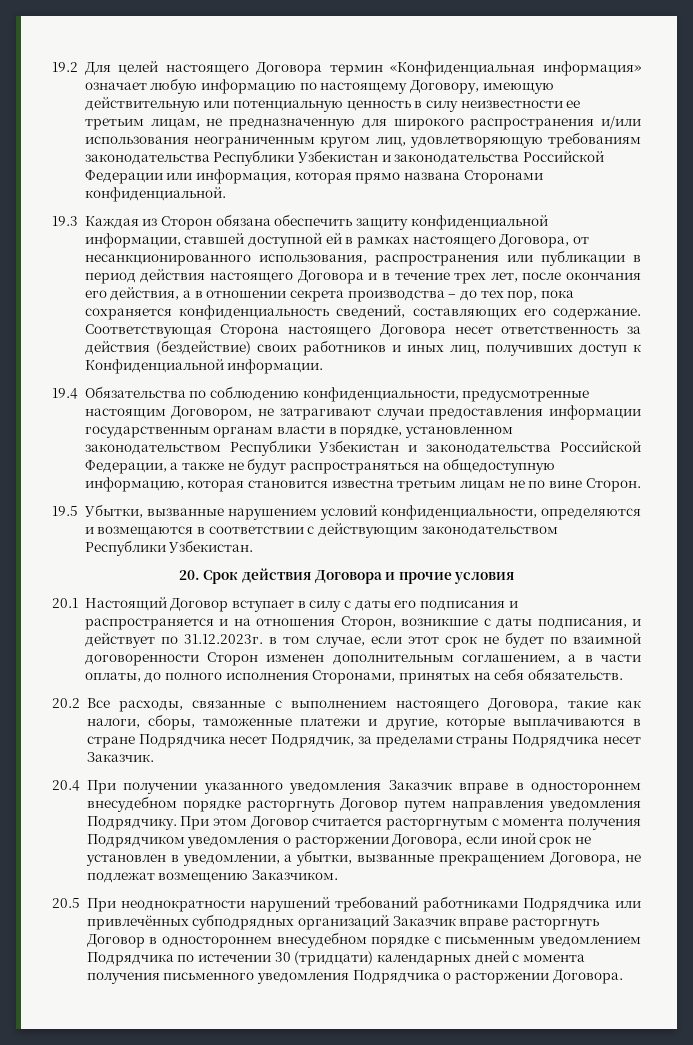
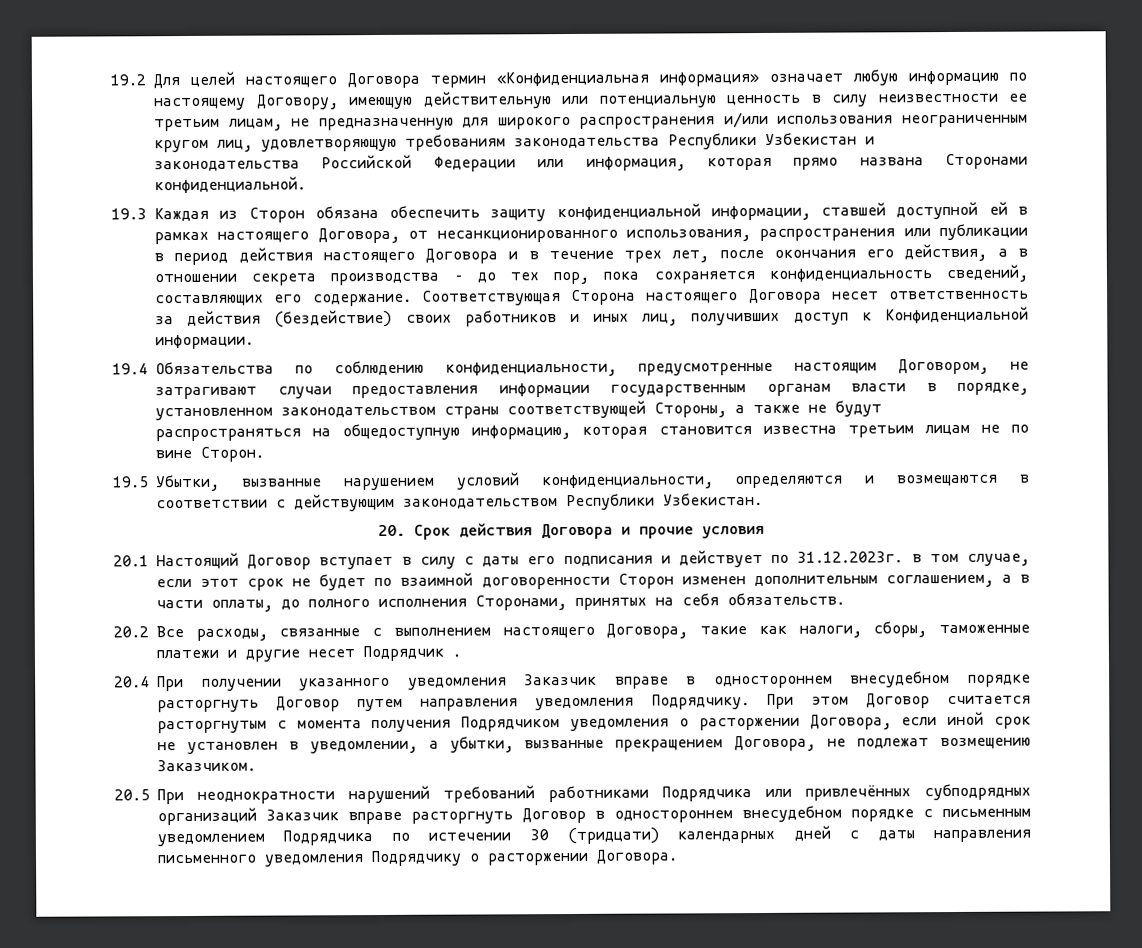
- 19.4 Обязательства по соблюдению конфиденциальности, предусмотренные настоящим Договором, не затрагивают случаи предоставления информации государственным органам власти в порядке, установленном законодательством Республики Узбекистан и законодательства Российской Федерации, а также не будут распространяться на общедоступную информацию, которая становится известна третьим лицам не по вине Сторон.
+ 19.4 Обязательства по соблюдению конфиденциальности, предусмотренные настоящим Договором, не затрагивают случаи предоставления информации государственным органам власти в порядке, установленном законодательством страны соответствующей Стороны, а также не будут распространяться на общедоступную информацию, которая становится известна третьим лицам не по вине Сторон.
- 20.1 Настоящий Договор вступает в силу с даты его подписания и распространяется и на отношения Сторон, возникшие с даты подписания, и действует по 31.12.2023г. в том случае, если этот срок не будет по взаимной договоренности Сторон изменен дополнительным соглашением, а в части оплаты, до полного исполнения Сторонами, принятых на себя обязательств.
+ 20.1 Настоящий Договор вступает в силу с даты его подписания и действует по 31.12.2023г. в том случае, если этот срок не будет по взаимной договоренности Сторон изменен дополнительным соглашением, а в части оплаты, до полного исполнения Сторонами, принятых на себя обязательств.
- 20.2 Все расходы, связанные с выполнением настоящего Договора, такие как налоги, сборы, таможенные платежи и другие, которые выплачиваются в стране Подрядчика несет Подрядчик, за пределами страны Подрядчика несет Заказчик.
+ 20.2 Все расходы, связанные с выполнением настоящего Договора, такие как налоги, сборы, таможенные платежи и другие несет Подрядчик .
- 20.5 При неоднократности нарушений требований работниками Подрядчика или привлечённых субподрядных организаций Заказчик вправе расторгнуть Договор в одностороннем внесудебном порядке с письменным уведомлением Подрядчика по истечении 30 (тридцати) календарных дней с момента получения письменного уведомления Подрядчика о расторжении Договора.
+ 20.5 При неоднократности нарушений требований работниками Подрядчика или привлечённых субподрядных организаций Заказчик вправе расторгнуть Договор в одностороннем внесудебном порядке с письменным уведомлением Подрядчика по истечении 30 (тридцати) календарных дней с даты направления письменного уведомления Подрядчику о расторжении Договора.

